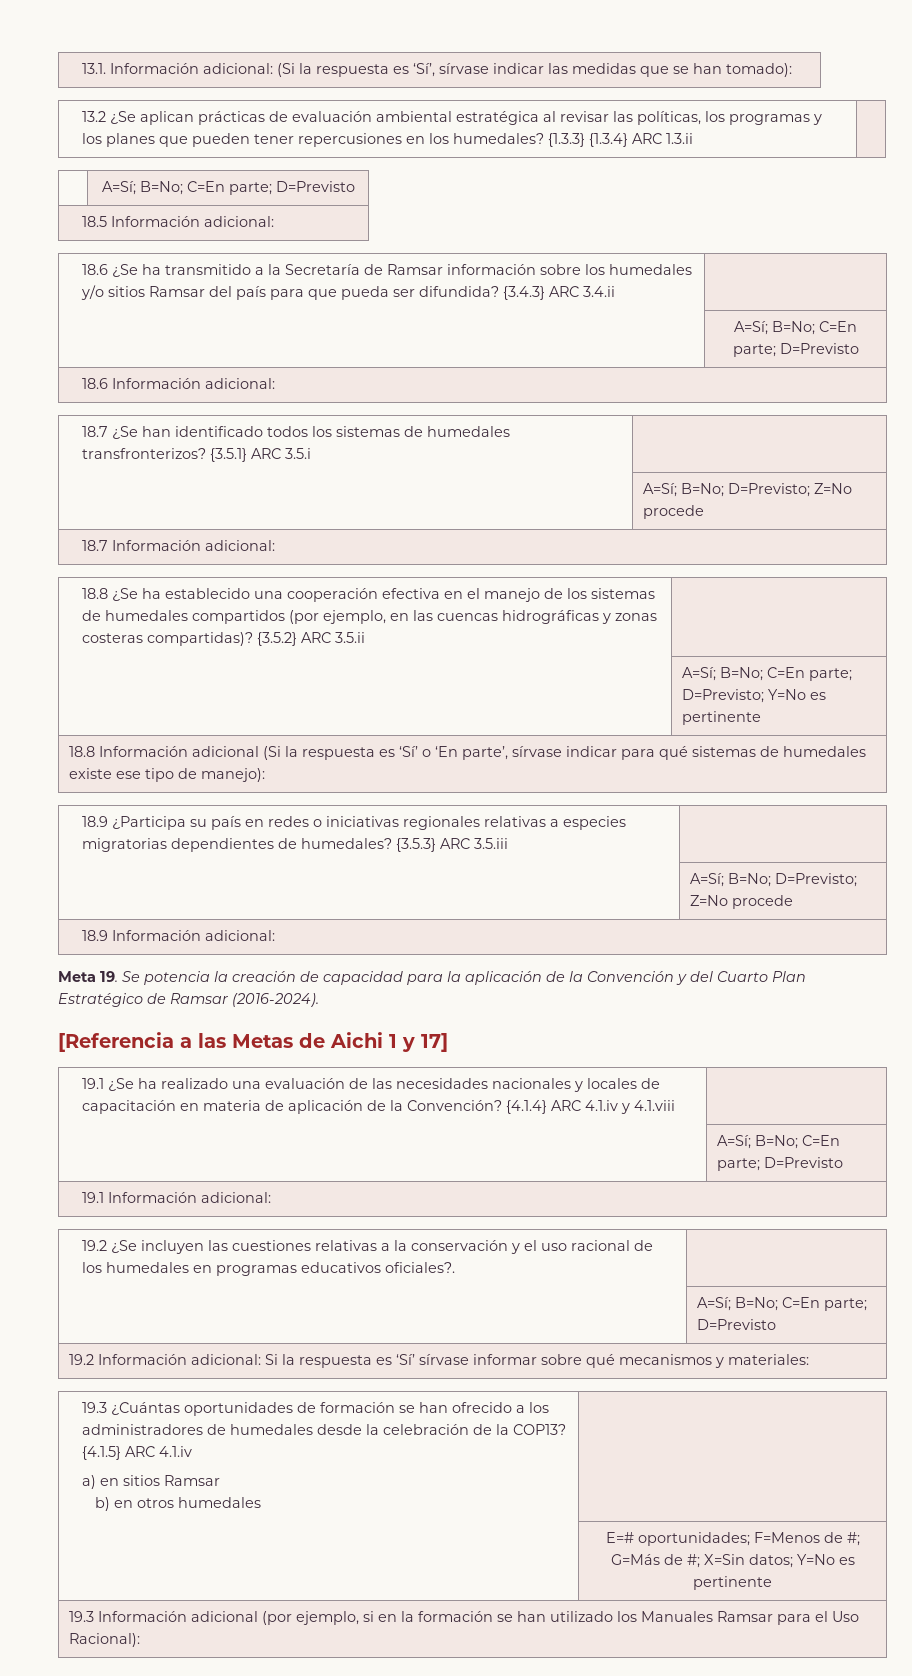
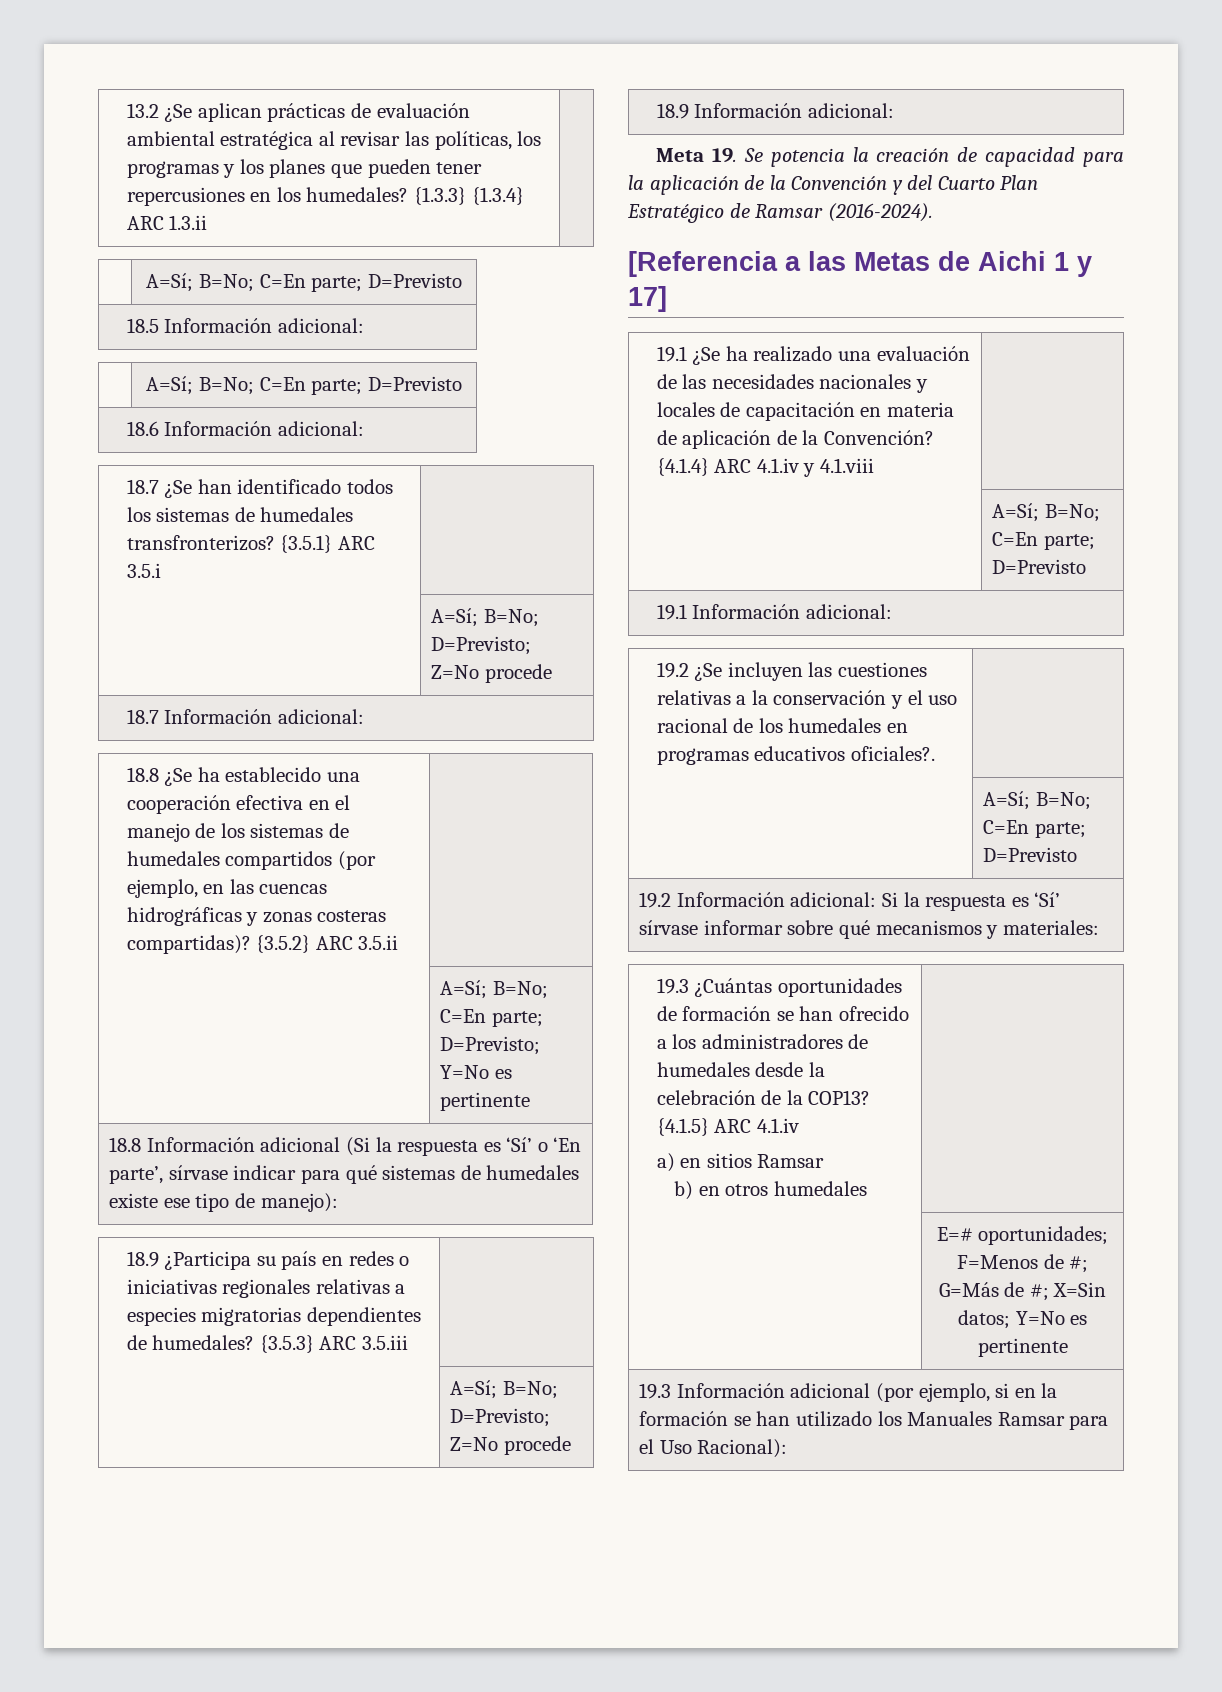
- 13.1. Información adicional: (Si la respuesta es ‘Sí’, sírvase indicar las medidas que se han tomado):
- 18.6 ¿Se ha transmitido a la Secretaría de Ramsar información sobre los humedales y/o sitios Ramsar del país para que pueda ser difundida? {3.4.3} ARC 3.4.ii |

